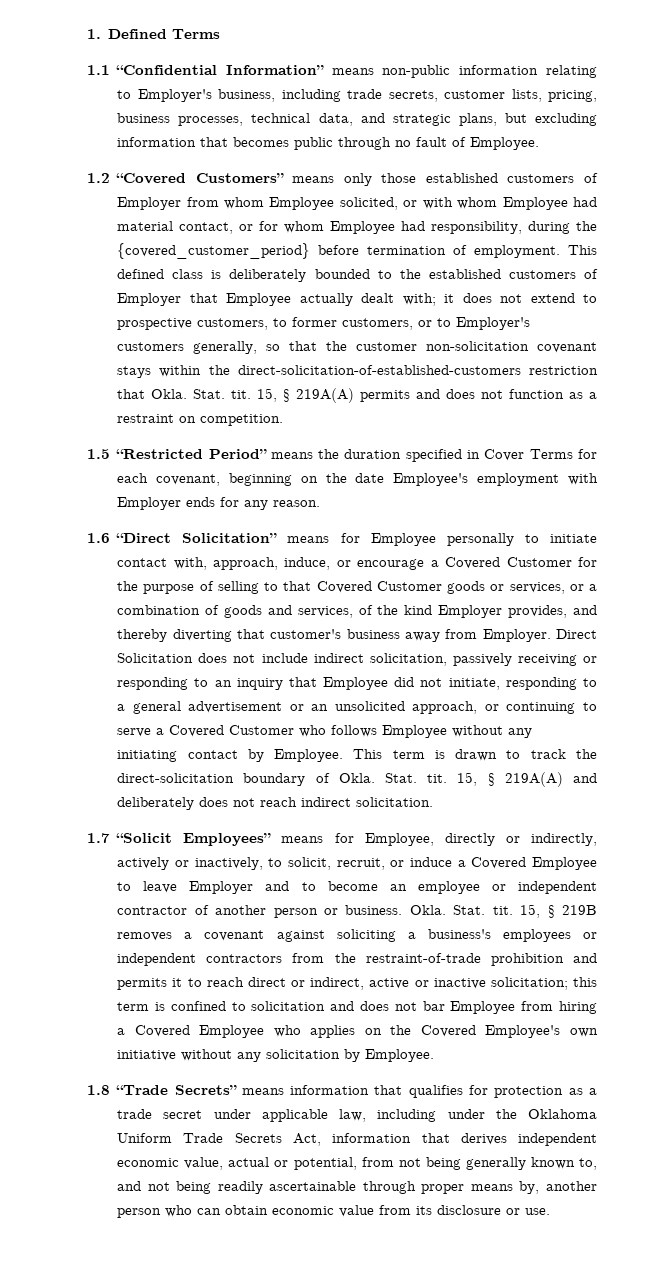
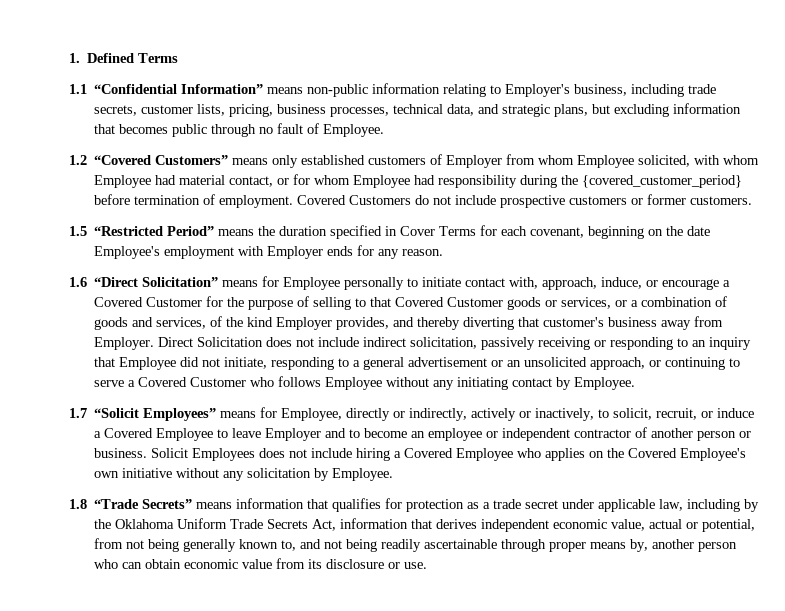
- 1.2 “Covered Customers” means only those established customers of Employer from whom Employee solicited, or with whom Employee had material contact, or for whom Employee had responsibility, during the {covered_customer_period} before termination of employment.
+ 1.2 “Covered Customers” means only established customers of Employer from whom Employee solicited, with whom Employee had material contact, or for whom Employee had responsibility during the {covered_customer_period} before termination of employment.
- This defined class is deliberately bounded to the established customers of Employer that Employee actually dealt with; it does not extend to prospective customers, to former customers, or to Employer's customers generally, so that the customer non-solicitation covenant stays within the direct-solicitation-of-established-customers restriction that Okla. Stat. tit. 15, § 219A(A) permits and does not function as a restraint on competition.
+ Covered Customers do not include prospective customers or former customers.
- This term is drawn to track the direct-solicitation boundary of Okla. Stat. tit. 15, § 219A(A) and deliberately does not reach indirect solicitation.
- Okla. Stat. tit. 15, § 219B removes a covenant against soliciting a business's employees or independent contractors from the restraint-of-trade prohibition and permits it to reach direct or indirect, active or inactive solicitation; this term is confined to solicitation and does not bar Employee from hiring a Covered Employee who applies on the Covered Employee's own initiative without any solicitation by Employee.
+ Solicit Employees does not include hiring a Covered Employee who applies on the Covered Employee's own initiative without any solicitation by Employee.
- 1.8 “Trade Secrets” means information that qualifies for protection as a trade secret under applicable law, including under the Oklahoma Uniform Trade Secrets Act, information that derives independent economic value, actual or potential, from not being generally known to, and not being readily ascertainable through proper means by, another person who can obtain economic value from its disclosure or use.
+ 1.8 “Trade Secrets” means information that qualifies for protection as a trade secret under applicable law, including by the Oklahoma Uniform Trade Secrets Act, information that derives independent economic value, actual or potential, from not being generally known to, and not being readily ascertainable through proper means by, another person who can obtain economic value from its disclosure or use.

